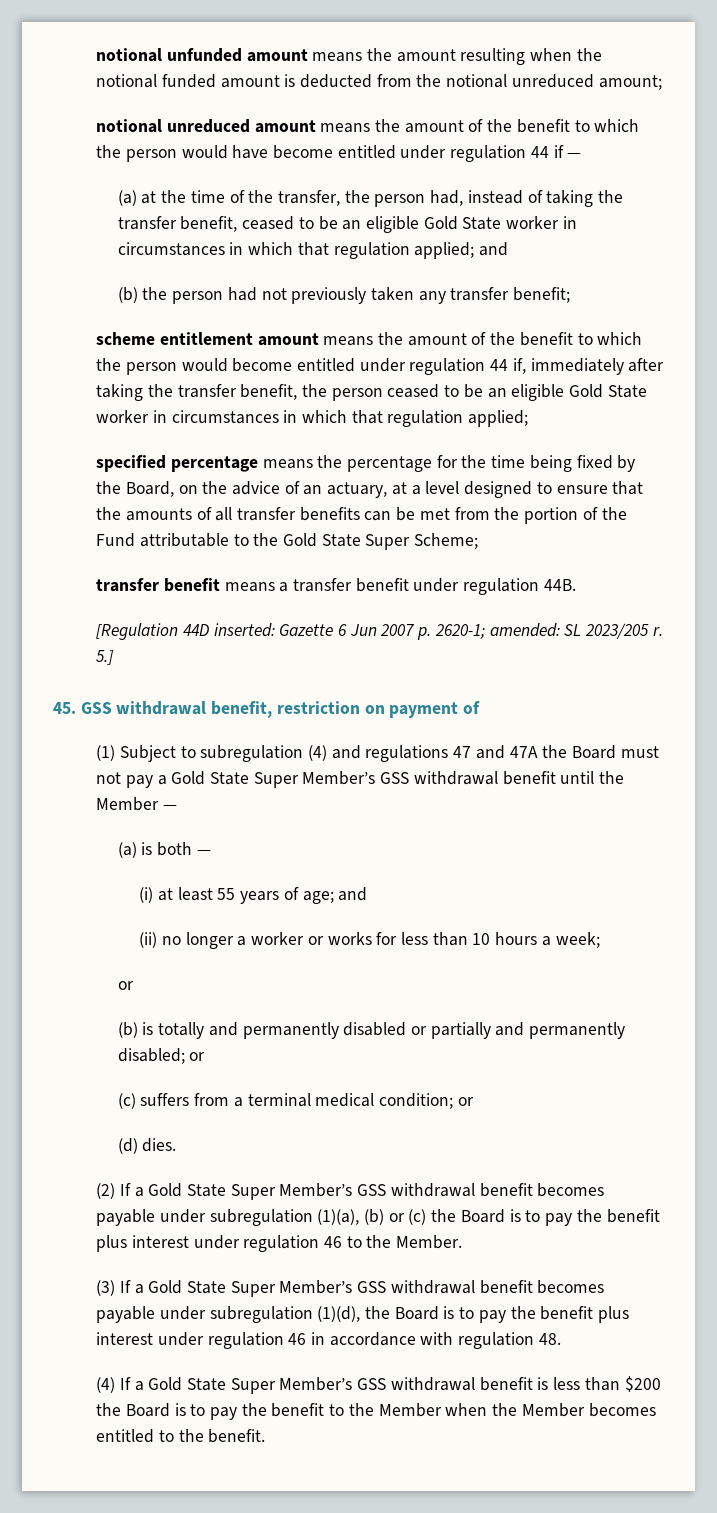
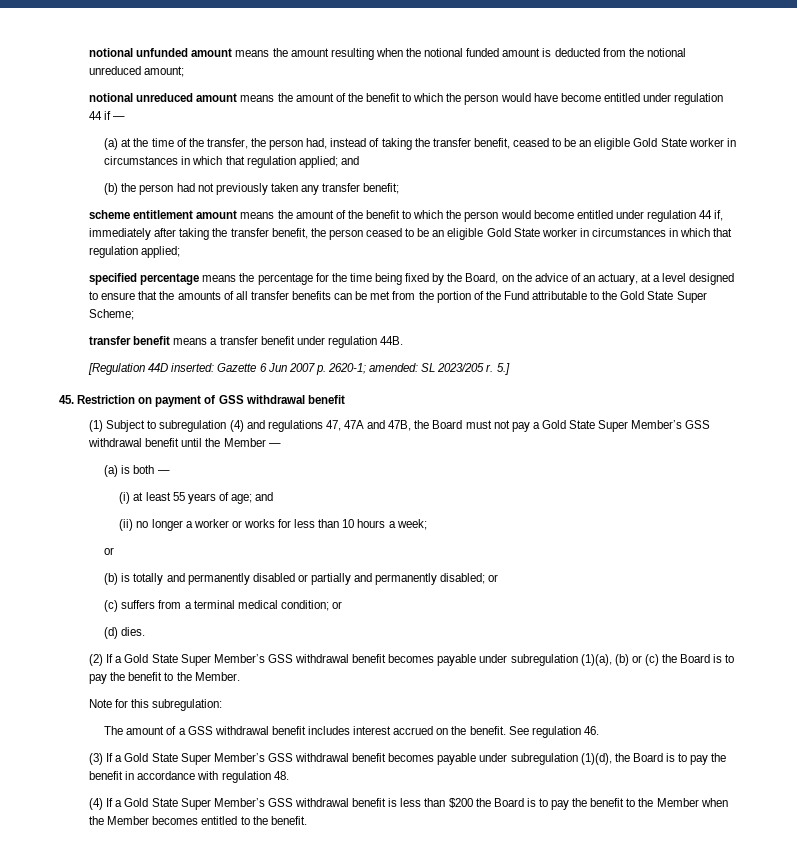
- 45. GSS withdrawal benefit, restriction on payment of
+ 45. Restriction on payment of GSS withdrawal benefit
- (1) Subject to subregulation (4) and regulations 47 and 47A the Board must not pay a Gold State Super Member’s GSS withdrawal benefit until the Member —
+ (1) Subject to subregulation (4) and regulations 47, 47A and 47B, the Board must not pay a Gold State Super Member’s GSS withdrawal benefit until the Member —
- (2) If a Gold State Super Member’s GSS withdrawal benefit becomes payable under subregulation (1)(a), (b) or (c) the Board is to pay the benefit plus interest under regulation 46 to the Member.
+ (2) If a Gold State Super Member’s GSS withdrawal benefit becomes payable under subregulation (1)(a), (b) or (c) the Board is to pay the benefit to the Member.
+ Note for this subregulation:
+ The amount of a GSS withdrawal benefit includes interest accrued on the benefit. See regulation 46.
- (3) If a Gold State Super Member’s GSS withdrawal benefit becomes payable under subregulation (1)(d), the Board is to pay the benefit plus interest under regulation 46 in accordance with regulation 48.
+ (3) If a Gold State Super Member’s GSS withdrawal benefit becomes payable under subregulation (1)(d), the Board is to pay the benefit in accordance with regulation 48.

